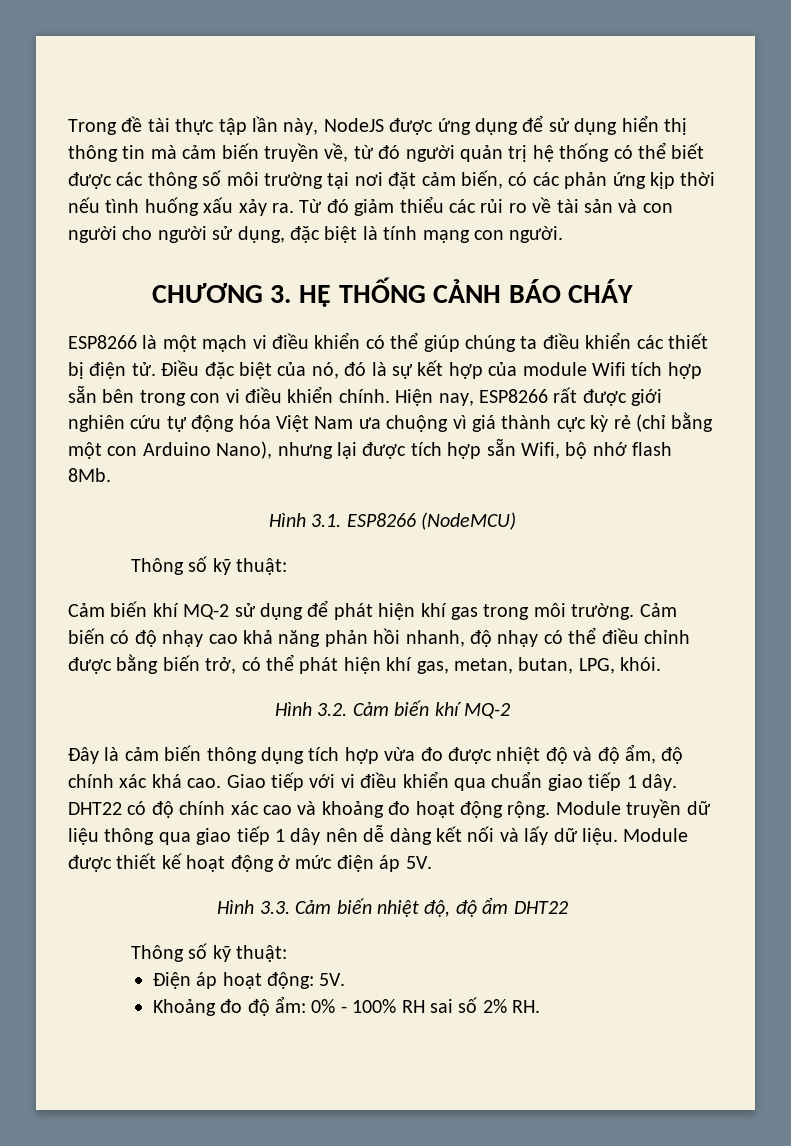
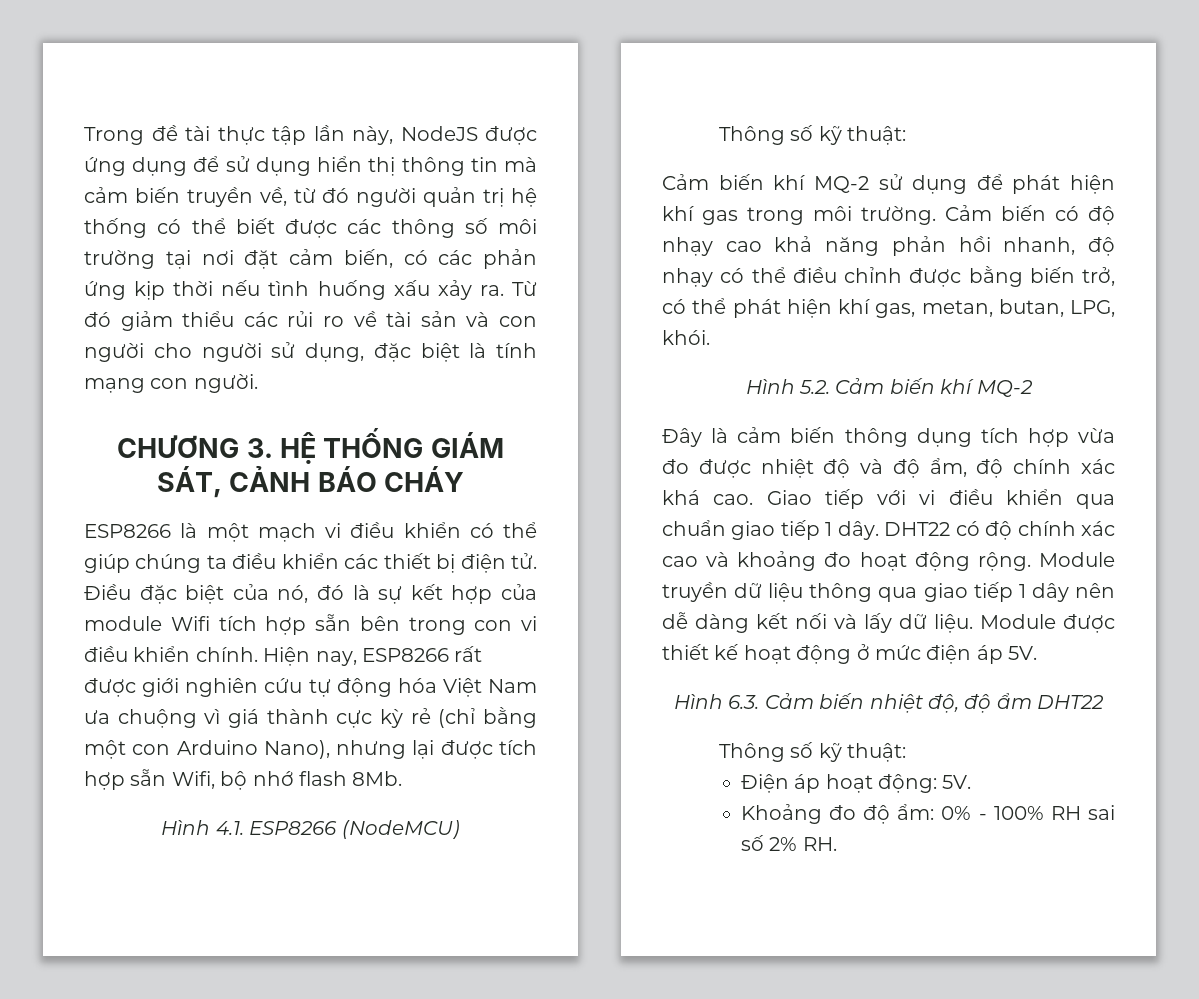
- CHƯƠNG 3. HỆ THỐNG CẢNH BÁO CHÁY
+ CHƯƠNG 3. HỆ THỐNG GIÁM SÁT, CẢNH BÁO CHÁY
- Hình 3.1. ESP8266 (NodeMCU)
+ Hình 4.1. ESP8266 (NodeMCU)
- Hình 3.2. Cảm biến khí MQ-2
+ Hình 5.2. Cảm biến khí MQ-2
- Hình 3.3. Cảm biến nhiệt độ, độ ẩm DHT22
+ Hình 6.3. Cảm biến nhiệt độ, độ ẩm DHT22

